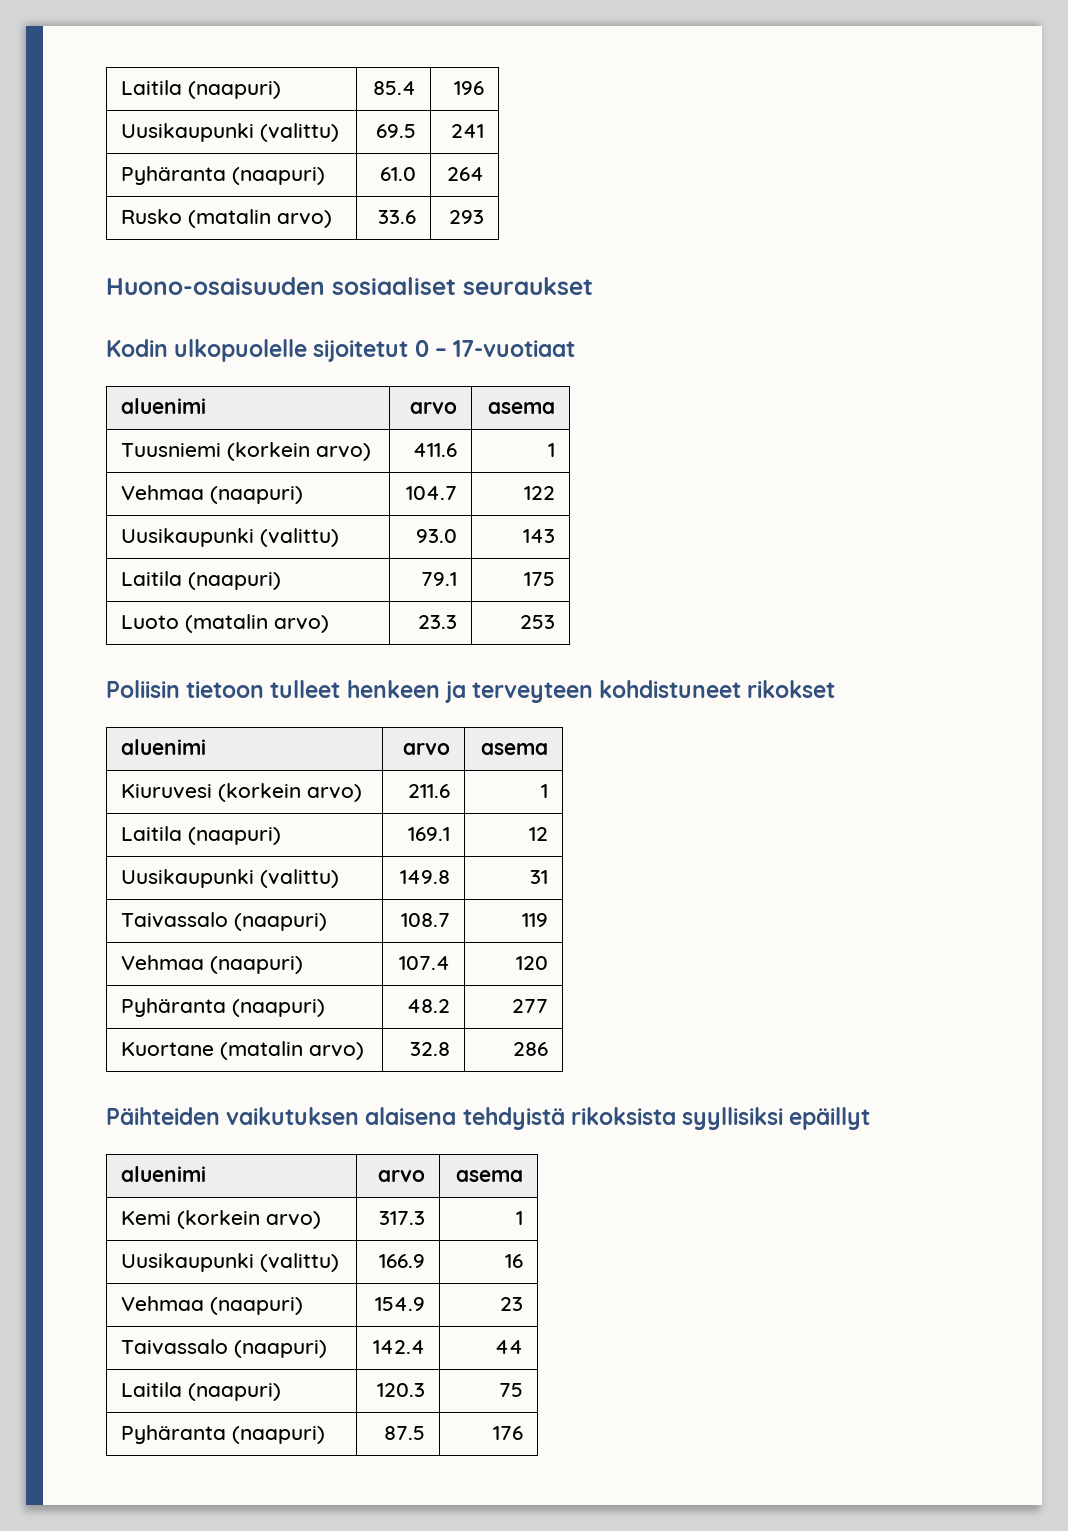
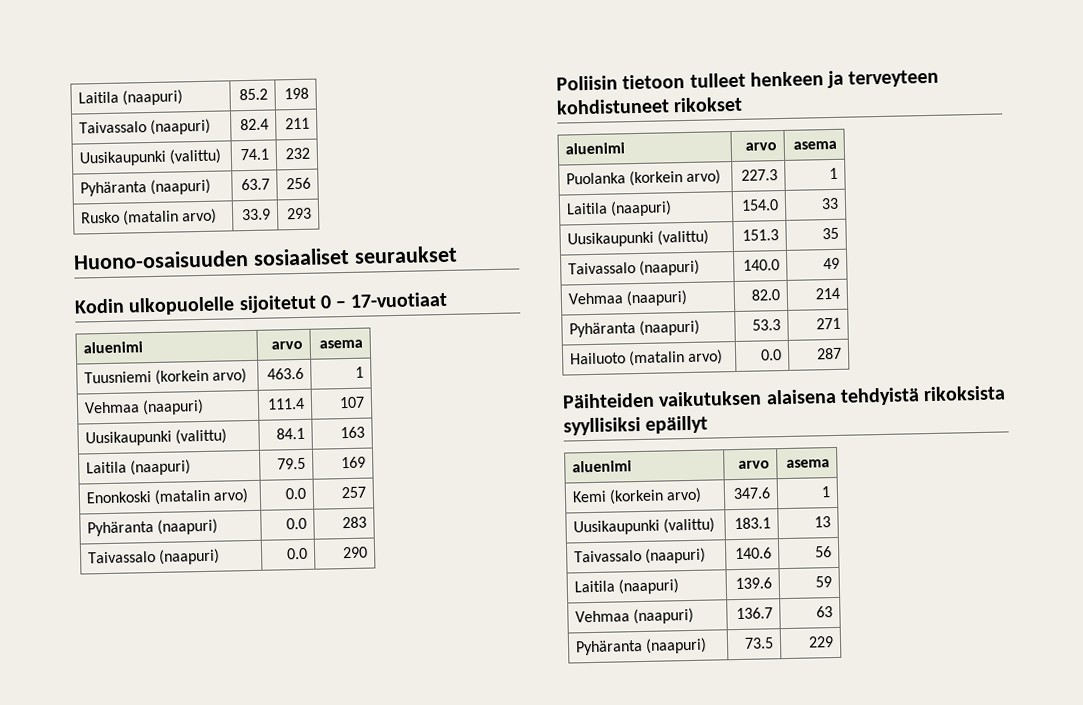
- Laitila (naapuri) | 85.4 | 196
- Uusikaupunki (valittu) | 69.5 | 241
- Pyhäranta (naapuri) | 61.0 | 264
+ Laitila (naapuri) | 85.2 | 198
+ Taivassalo (naapuri) | 82.4 | 211
+ Uusikaupunki (valittu) | 74.1 | 232
+ Pyhäranta (naapuri) | 63.7 | 256
- Rusko (matalin arvo) | 33.6 | 293
+ Rusko (matalin arvo) | 33.9 | 293
- Tuusniemi (korkein arvo) | 411.6 | 1
+ Tuusniemi (korkein arvo) | 463.6 | 1
- Vehmaa (naapuri) | 104.7 | 122
- Uusikaupunki (valittu) | 93.0 | 143
- Laitila (naapuri) | 79.1 | 175
- Luoto (matalin arvo) | 23.3 | 253
+ Vehmaa (naapuri) | 111.4 | 107
+ Uusikaupunki (valittu) | 84.1 | 163
+ Laitila (naapuri) | 79.5 | 169
+ Enonkoski (matalin arvo) | 0.0 | 257
+ Pyhäranta (naapuri) | 0.0 | 283
+ Taivassalo (naapuri) | 0.0 | 290
- Kiuruvesi (korkein arvo) | 211.6 | 1
+ Puolanka (korkein arvo) | 227.3 | 1
- Laitila (naapuri) | 169.1 | 12
- Uusikaupunki (valittu) | 149.8 | 31
- Taivassalo (naapuri) | 108.7 | 119
- Vehmaa (naapuri) | 107.4 | 120
- Pyhäranta (naapuri) | 48.2 | 277
- Kuortane (matalin arvo) | 32.8 | 286
+ Laitila (naapuri) | 154.0 | 33
+ Uusikaupunki (valittu) | 151.3 | 35
+ Taivassalo (naapuri) | 140.0 | 49
+ Vehmaa (naapuri) | 82.0 | 214
+ Pyhäranta (naapuri) | 53.3 | 271
+ Hailuoto (matalin arvo) | 0.0 | 287
- Kemi (korkein arvo) | 317.3 | 1
+ Kemi (korkein arvo) | 347.6 | 1
- Uusikaupunki (valittu) | 166.9 | 16
- Vehmaa (naapuri) | 154.9 | 23
- Taivassalo (naapuri) | 142.4 | 44
- Laitila (naapuri) | 120.3 | 75
- Pyhäranta (naapuri) | 87.5 | 176
+ Uusikaupunki (valittu) | 183.1 | 13
+ Taivassalo (naapuri) | 140.6 | 56
+ Laitila (naapuri) | 139.6 | 59
+ Vehmaa (naapuri) | 136.7 | 63
+ Pyhäranta (naapuri) | 73.5 | 229

